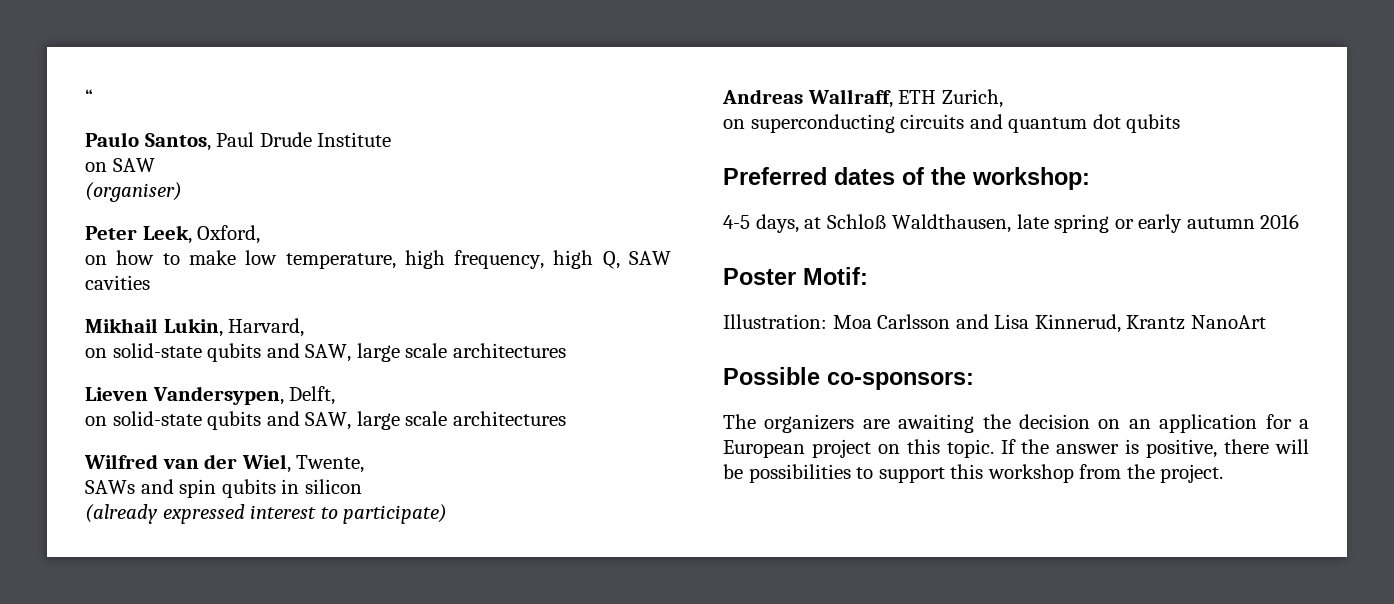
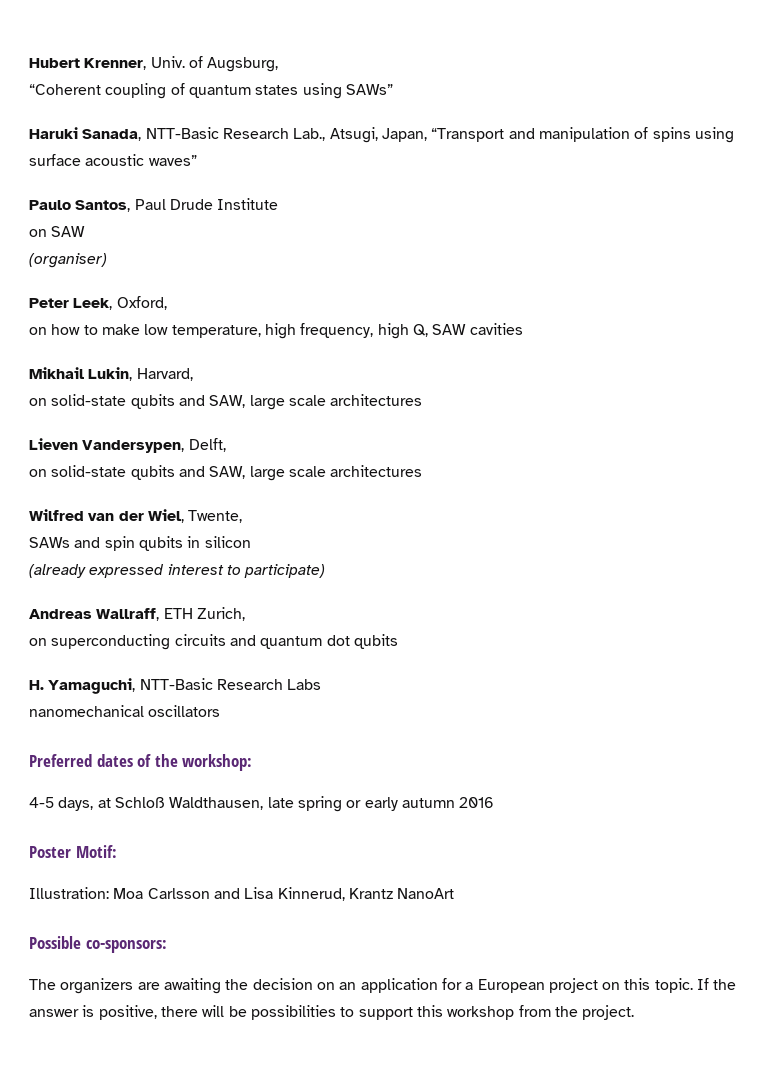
- “
+ Hubert Krenner, Univ. of Augsburg,
+ “Coherent coupling of quantum states using SAWs”
+ Haruki Sanada, NTT-Basic Research Lab., Atsugi, Japan, “Transport and manipulation of spins using surface acoustic waves”
+ H. Yamaguchi, NTT-Basic Research Labs
+ nanomechanical oscillators

